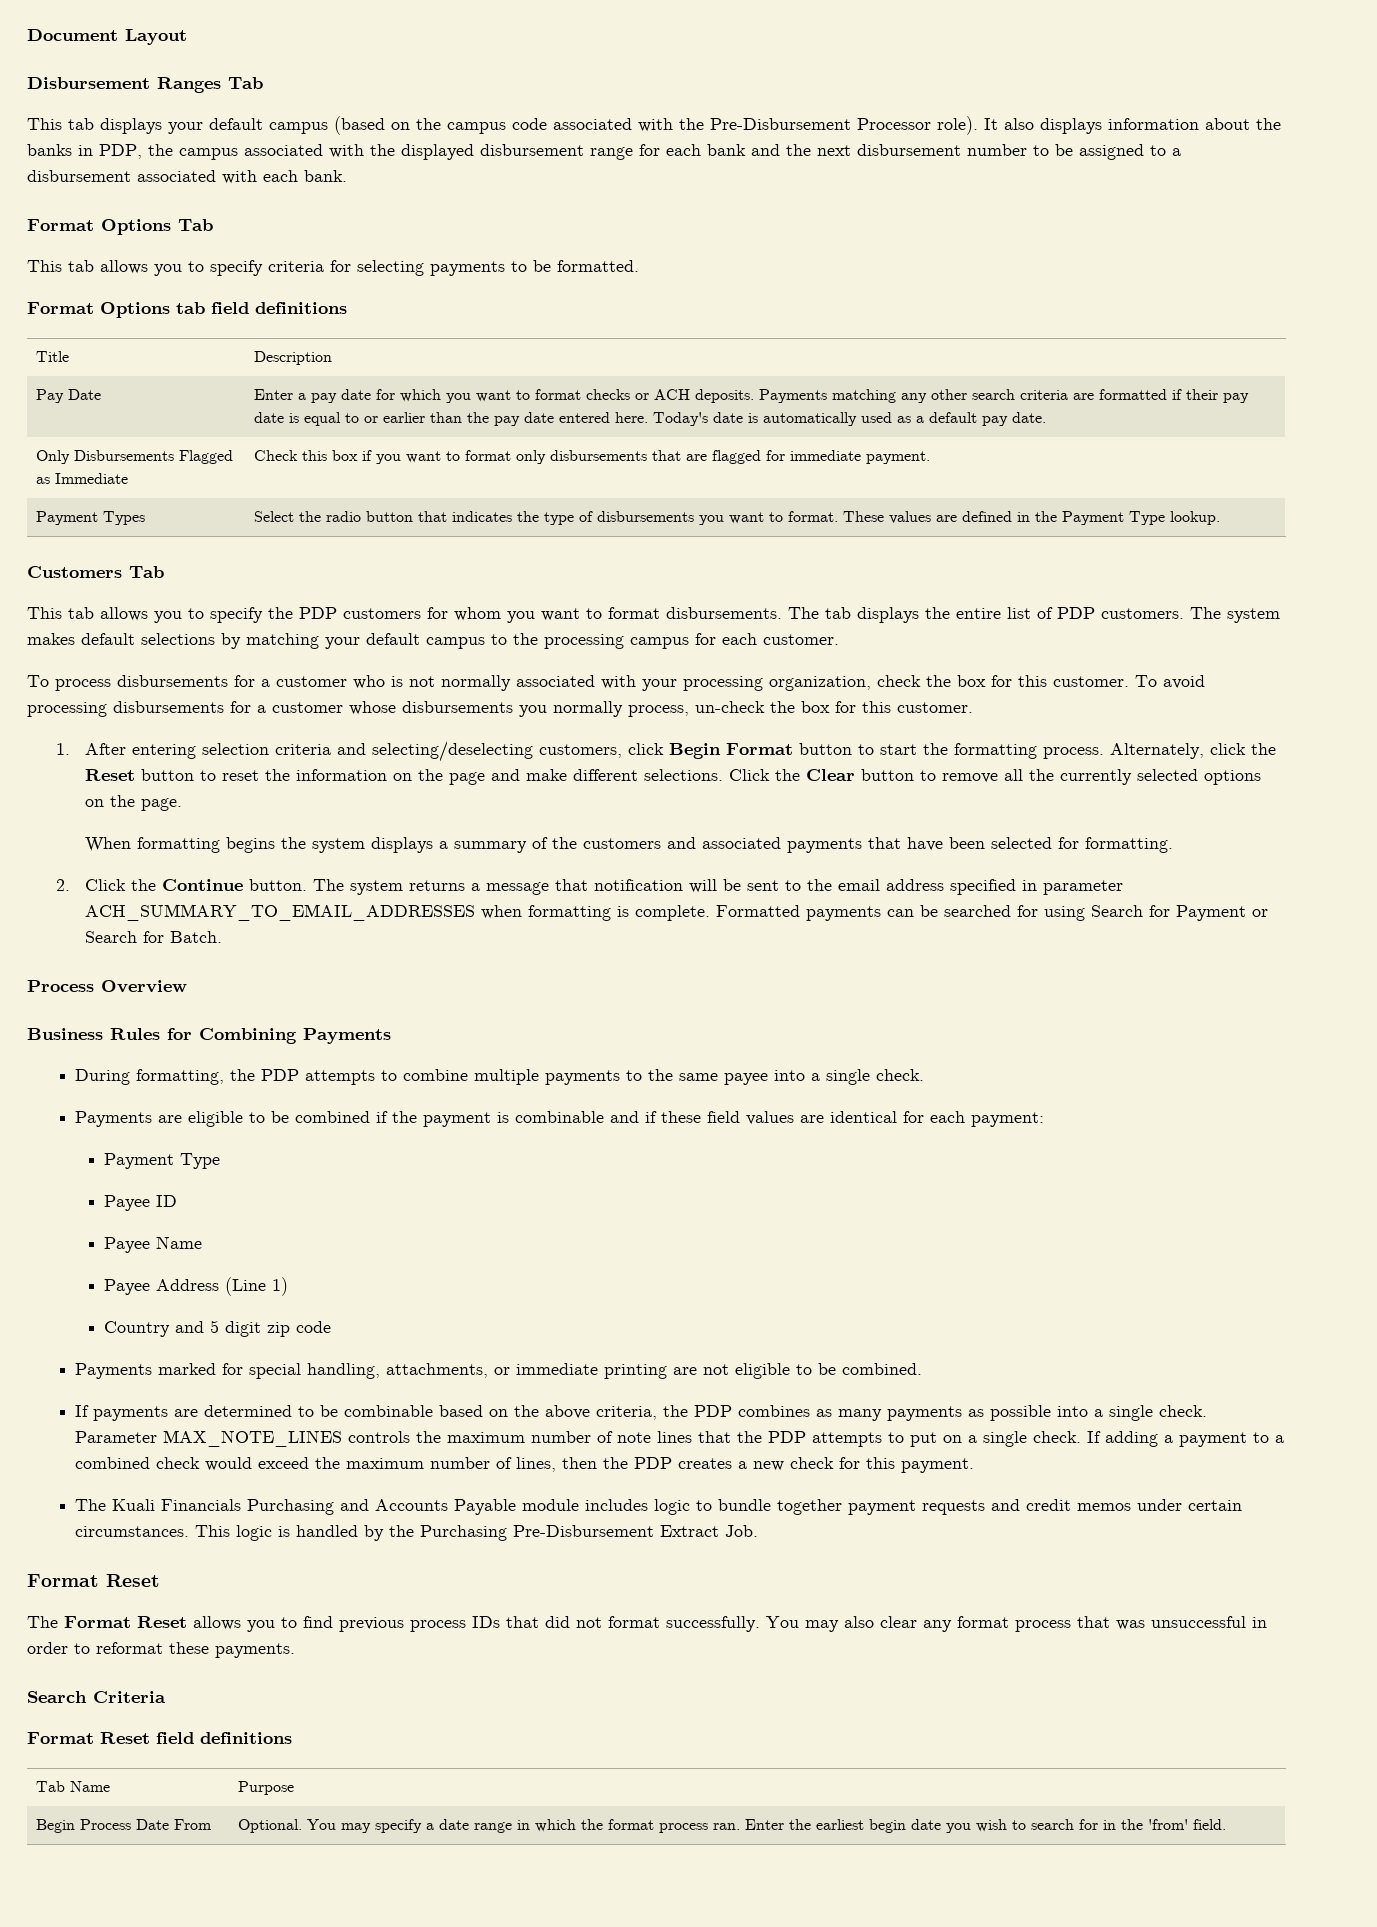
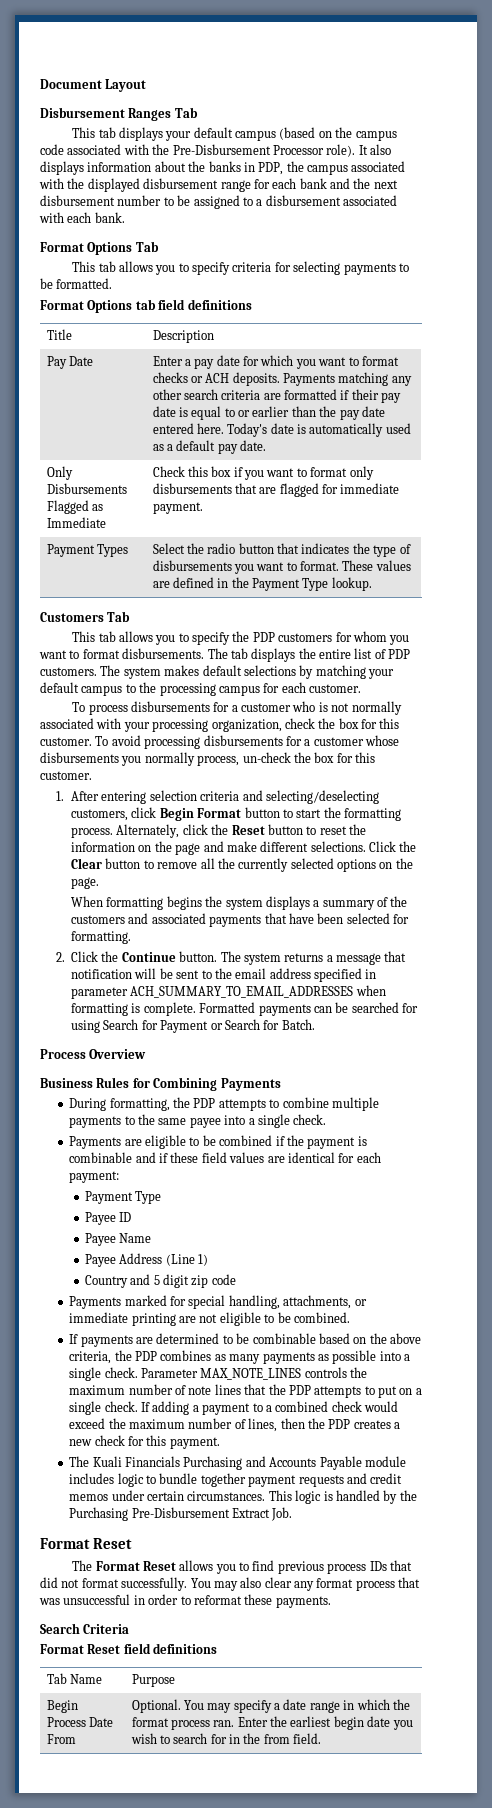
- Begin Process Date From | Optional. You may specify a date range in which the format process ran. Enter the earliest begin date you wish to search for in the 'from' field.
+ Begin Process Date From | Optional. You may specify a date range in which the format process ran. Enter the earliest begin date you wish to search for in the from field.

